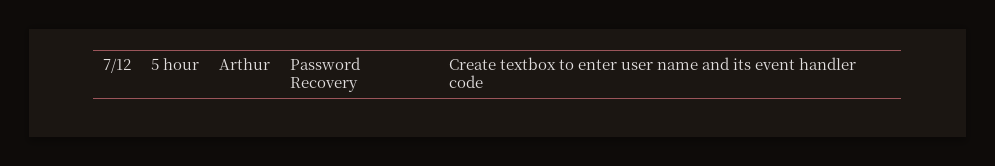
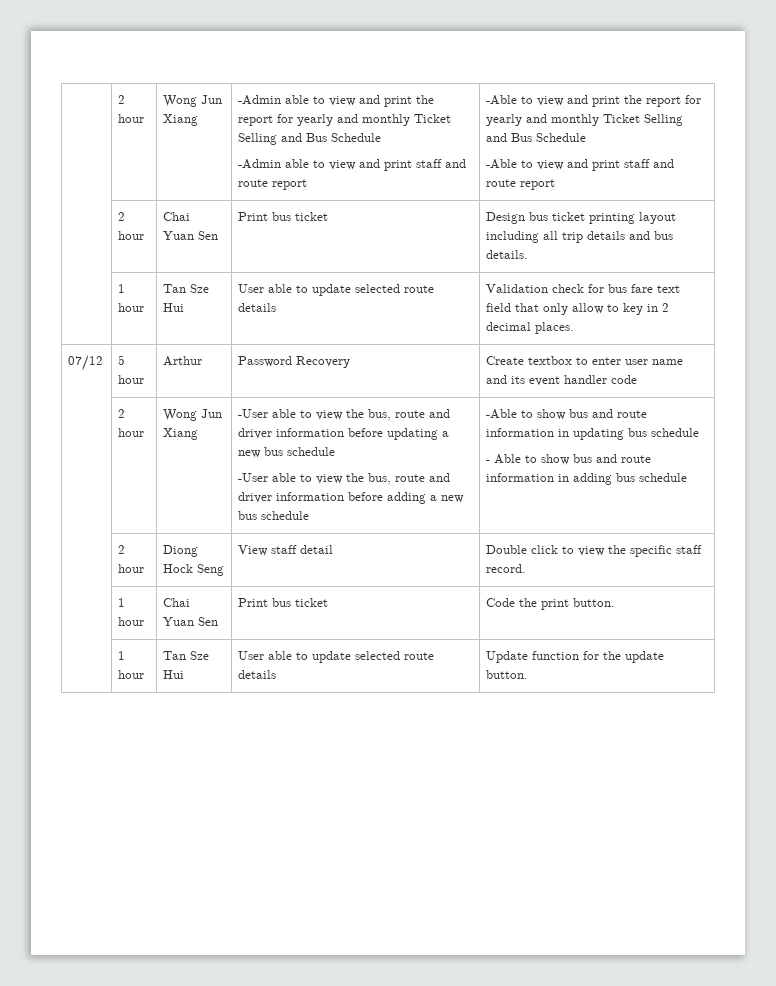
- 7/12 | 5 hour | Arthur | Password Recovery | Create textbox to enter user name and its event handler code
+ 2 hour | Wong Jun Xiang | -Admin able to view and print the report for yearly and monthly Ticket Selling and Bus Schedule
+ -Admin able to view and print staff and route report | -Able to view and print the report for yearly and monthly Ticket Selling and Bus Schedule
+ -Able to view and print staff and route report
+ | 2 hour | Chai Yuan Sen | Print bus ticket | Design bus ticket printing layout including all trip details and bus details.
+ | 1 hour | Tan Sze Hui | User able to update selected route details | Validation check for bus fare text field that only allow to key in 2 decimal places.
+ 07/12 | 5 hour | Arthur | Password Recovery | Create textbox to enter user name and its event handler code
+ 2 hour | Wong Jun Xiang | -User able to view the bus, route and driver information before updating a new bus schedule
+ -User able to view the bus, route and driver information before adding a new bus schedule | -Able to show bus and route information in updating bus schedule
+ - Able to show bus and route information in adding bus schedule
+ | 2 hour | Diong Hock Seng | View staff detail | Double click to view the specific staff record.
+ | 1 hour | Chai Yuan Sen | Print bus ticket | Code the print button.
+ | 1 hour | Tan Sze Hui | User able to update selected route details | Update function for the update button.

